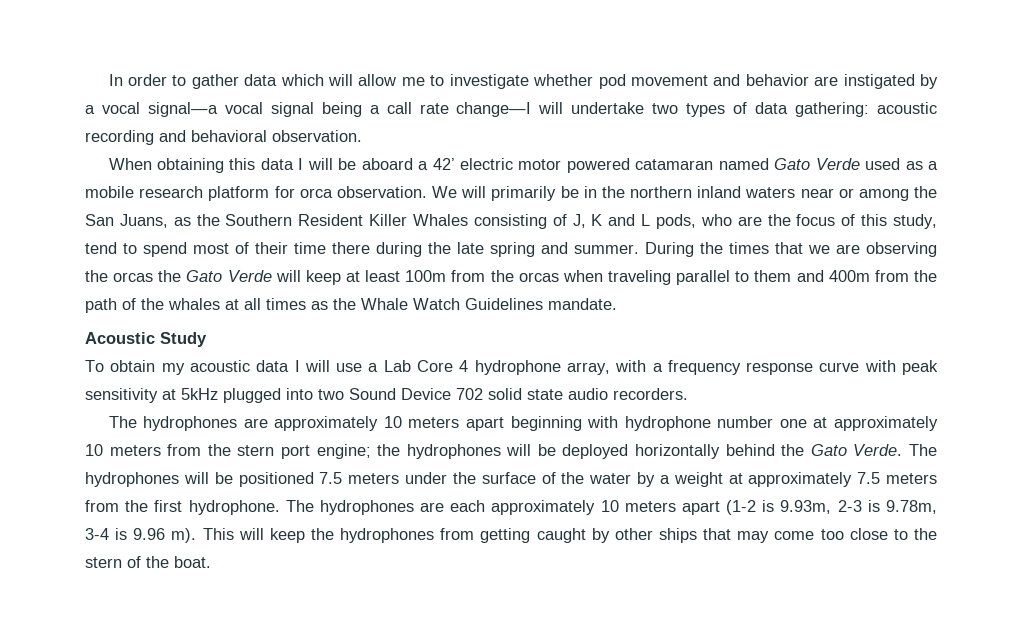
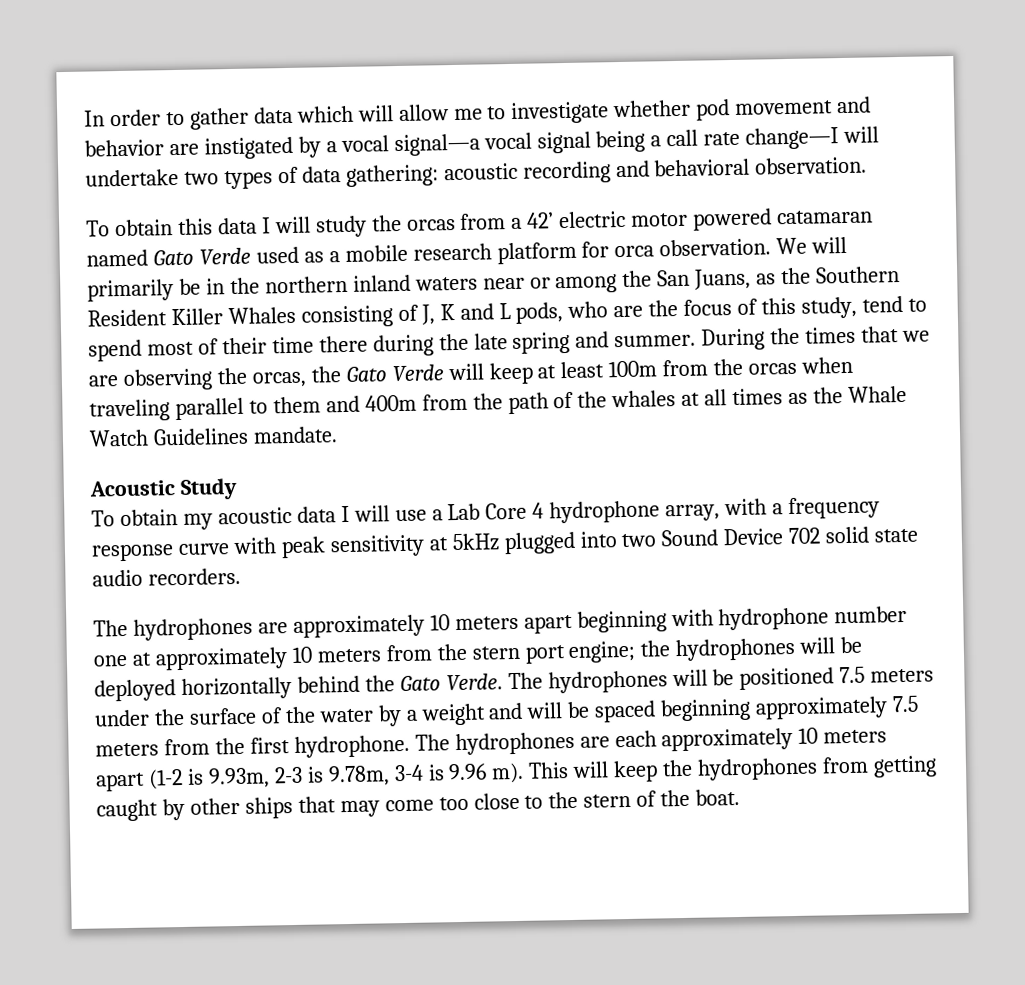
- When obtaining this data I will be aboard a 42’ electric motor powered catamaran named Gato Verde used as a mobile research platform for orca observation.
+ To obtain this data I will study the orcas from a 42’ electric motor powered catamaran named Gato Verde used as a mobile research platform for orca observation.
- During the times that we are observing the orcas the Gato Verde will keep at least 100m from the orcas when traveling parallel to them and 400m from the path of the whales at all times as the Whale Watch Guidelines mandate.
+ During the times that we are observing the orcas, the Gato Verde will keep at least 100m from the orcas when traveling parallel to them and 400m from the path of the whales at all times as the Whale Watch Guidelines mandate.
- The hydrophones will be positioned 7.5 meters under the surface of the water by a weight at approximately 7.5 meters from the first hydrophone.
+ The hydrophones will be positioned 7.5 meters under the surface of the water by a weight and will be spaced beginning approximately 7.5 meters from the first hydrophone.

